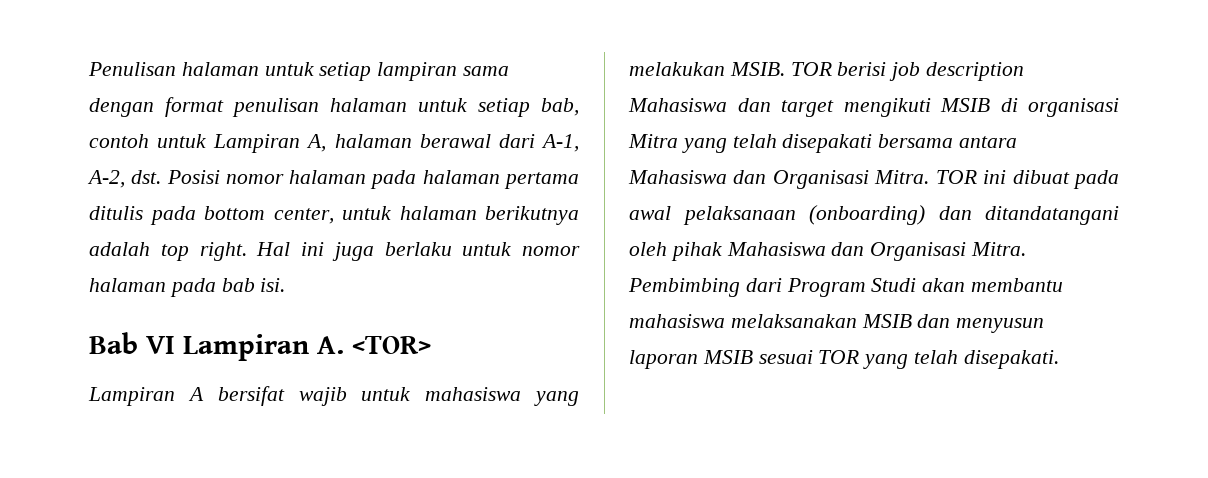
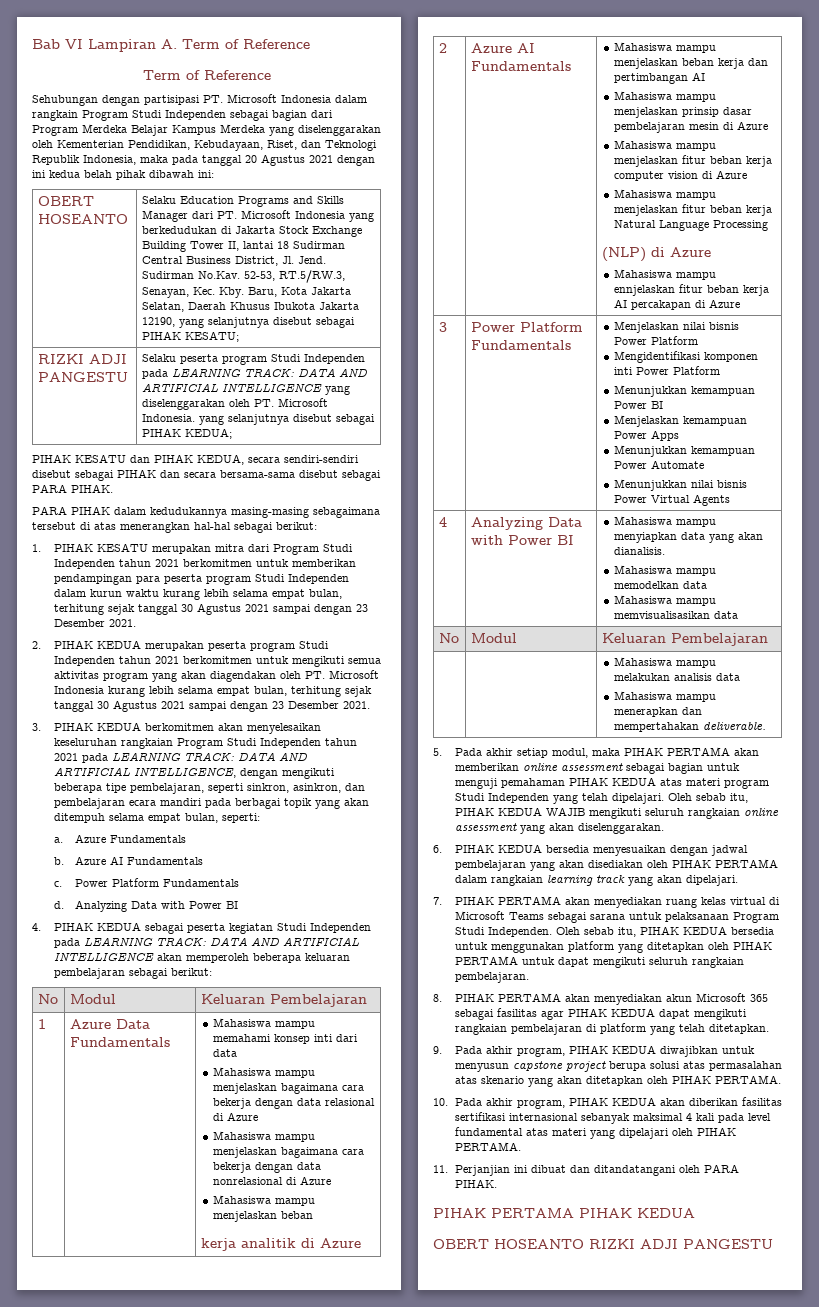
- Penulisan halaman untuk setiap lampiran sama dengan format penulisan halaman untuk setiap bab, contoh untuk Lampiran A, halaman berawal dari A-1, A-2, dst. Posisi nomor halaman pada halaman pertama ditulis pada bottom center, untuk halaman berikutnya adalah top right. Hal ini juga berlaku untuk nomor halaman pada bab isi.
- Bab VI Lampiran A. <TOR>
- Lampiran A bersifat wajib untuk mahasiswa yang melakukan MSIB. TOR berisi job description Mahasiswa dan target mengikuti MSIB di organisasi Mitra yang telah disepakati bersama antara Mahasiswa dan Organisasi Mitra. TOR ini dibuat pada awal pelaksanaan (onboarding) dan ditandatangani oleh pihak Mahasiswa dan Organisasi Mitra. Pembimbing dari Program Studi akan membantu mahasiswa melaksanakan MSIB dan menyusun laporan MSIB sesuai TOR yang telah disepakati.
+ Bab VI Lampiran A. Term of Reference
+ Term of Reference
+ Sehubungan dengan partisipasi PT. Microsoft Indonesia dalam rangkain Program Studi Independen sebagai bagian dari Program Merdeka Belajar Kampus Merdeka yang diselenggarakan oleh Kementerian Pendidikan, Kebudayaan, Riset, dan Teknologi Republik Indonesia, maka pada tanggal 20 Agustus 2021 dengan ini kedua belah pihak dibawah ini:
+ OBERT HOSEANTO | Selaku Education Programs and Skills Manager dari PT. Microsoft Indonesia yang berkedudukan di Jakarta Stock Exchange Building Tower II, lantai 18 Sudirman Central Business District, Jl. Jend. Sudirman No.Kav. 52-53, RT.5/RW.3, Senayan, Kec. Kby. Baru, Kota Jakarta Selatan, Daerah Khusus Ibukota Jakarta 12190, yang selanjutnya disebut sebagai PIHAK KESATU;
+ RIZKI ADJI PANGESTU | Selaku peserta program Studi Independen pada LEARNING TRACK: DATA AND ARTIFICIAL INTELLIGENCE yang diselenggarakan oleh PT. Microsoft Indonesia. yang selanjutnya disebut sebagai PIHAK KEDUA;
+ PIHAK KESATU dan PIHAK KEDUA, secara sendiri-sendiri disebut sebagai PIHAK dan secara bersama-sama disebut sebagai PARA PIHAK.
+ PARA PIHAK dalam kedudukannya masing-masing sebagaimana tersebut di atas menerangkan hal-hal sebagai berikut:
+ 1. PIHAK KESATU merupakan mitra dari Program Studi Independen tahun 2021 berkomitmen untuk memberikan pendampingan para peserta program Studi Independen dalam kurun waktu kurang lebih selama empat bulan, terhitung sejak tanggal 30 Agustus 2021 sampai dengan 23 Desember 2021.
+ 2. PIHAK KEDUA merupakan peserta program Studi Independen tahun 2021 berkomitmen untuk mengikuti semua aktivitas program yang akan diagendakan oleh PT. Microsoft Indonesia kurang lebih selama empat bulan, terhitung sejak tanggal 30 Agustus 2021 sampai dengan 23 Desember 2021.
+ 3. PIHAK KEDUA berkomitmen akan menyelesaikan keseluruhan rangkaian Program Studi Independen tahun 2021 pada LEARNING TRACK: DATA AND ARTIFICIAL INTELLIGENCE, dengan mengikuti beberapa tipe pembelajaran, seperti sinkron, asinkron, dan pembelajaran ecara mandiri pada berbagai topik yang akan ditempuh selama empat bulan, seperti:
+ a. Azure Fundamentals
+ b. Azure AI Fundamentals
+ c. Power Platform Fundamentals
+ d. Analyzing Data with Power BI
+ 4. PIHAK KEDUA sebagai peserta kegiatan Studi Independen pada LEARNING TRACK: DATA AND ARTIFICIAL INTELLIGENCE akan memperoleh beberapa keluaran pembelajaran sebagai berikut:
+ No | Modul | Keluaran Pembelajaran
+ 1 | Azure Data Fundamentals | Mahasiswa mampu memahami konsep inti dari data
+ Mahasiswa mampu menjelaskan bagaimana cara bekerja dengan data relasional di Azure
+ Mahasiswa mampu menjelaskan bagaimana cara bekerja dengan data nonrelasional di Azure
+ Mahasiswa mampu menjelaskan beban
+ kerja analitik di Azure
+ 2 | Azure AI Fundamentals | Mahasiswa mampu menjelaskan beban kerja dan pertimbangan AI
+ Mahasiswa mampu menjelaskan prinsip dasar pembelajaran mesin di Azure
+ Mahasiswa mampu menjelaskan fitur beban kerja computer vision di Azure
+ Mahasiswa mampu menjelaskan fitur beban kerja Natural Language Processing
+ (NLP) di Azure
+ Mahasiswa mampu ennjelaskan fitur beban kerja AI percakapan di Azure
+ 3 | Power Platform Fundamentals | Menjelaskan nilai bisnis Power Platform
+ Mengidentifikasi komponen inti Power Platform
+ Menunjukkan kemampuan Power BI
+ Menjelaskan kemampuan Power Apps
+ Menunjukkan kemampuan Power Automate
+ Menunjukkan nilai bisnis Power Virtual Agents
+ 4 | Analyzing Data with Power BI | Mahasiswa mampu menyiapkan data yang akan dianalisis.
+ Mahasiswa mampu memodelkan data
+ Mahasiswa mampu memvisualisasikan data
+ No | Modul | Keluaran Pembelajaran
+ | | Mahasiswa mampu melakukan analisis data
+ Mahasiswa mampu menerapkan dan mempertahakan deliverable.
+ 5. Pada akhir setiap modul, maka PIHAK PERTAMA akan memberikan online assessment sebagai bagian untuk menguji pemahaman PIHAK KEDUA atas materi program Studi Independen yang telah dipelajari. Oleh sebab itu, PIHAK KEDUA WAJIB mengikuti seluruh rangkaian online assessment yang akan diselenggarakan.
+ 6. PIHAK KEDUA bersedia menyesuaikan dengan jadwal pembelajaran yang akan disediakan oleh PIHAK PERTAMA dalam rangkaian learning track yang akan dipelajari.
+ 7. PIHAK PERTAMA akan menyediakan ruang kelas virtual di Microsoft Teams sebagai sarana untuk pelaksanaan Program Studi Independen. Oleh sebab itu, PIHAK KEDUA bersedia untuk menggunakan platform yang ditetapkan oleh PIHAK PERTAMA untuk dapat mengikuti seluruh rangkaian pembelajaran.
+ 8. PIHAK PERTAMA akan menyediakan akun Microsoft 365 sebagai fasilitas agar PIHAK KEDUA dapat mengikuti rangkaian pembelajaran di platform yang telah ditetapkan.
+ 9. Pada akhir program, PIHAK KEDUA diwajibkan untuk menyusun capstone project berupa solusi atas permasalahan atas skenario yang akan ditetapkan oleh PIHAK PERTAMA.
+ 10. Pada akhir program, PIHAK KEDUA akan diberikan fasilitas sertifikasi internasional sebanyak maksimal 4 kali pada level fundamental atas materi yang dipelajari oleh PIHAK PERTAMA.
+ 11. Perjanjian ini dibuat dan ditandatangani oleh PARA PIHAK.
+ PIHAK PERTAMA PIHAK KEDUA
+ OBERT HOSEANTO RIZKI ADJI PANGESTU

